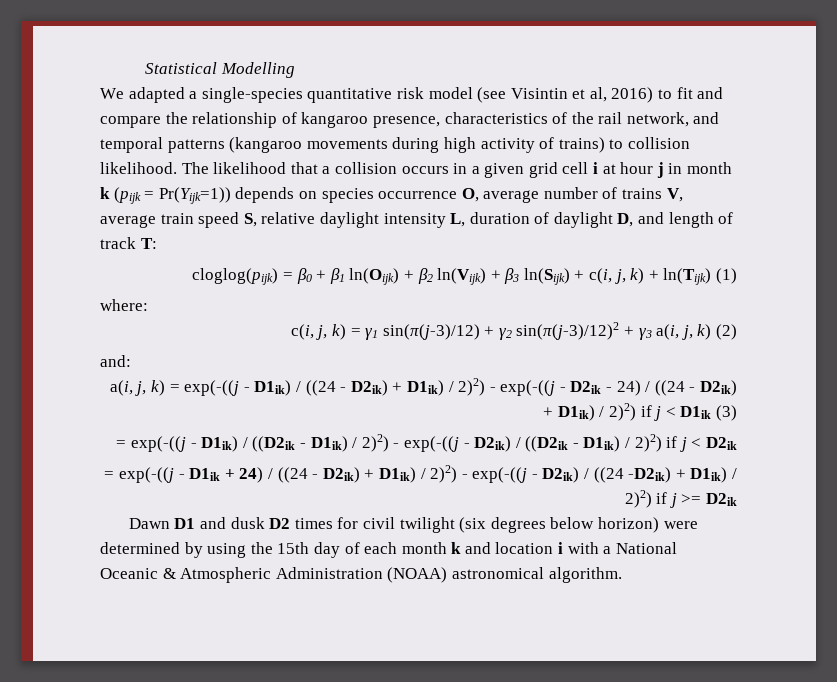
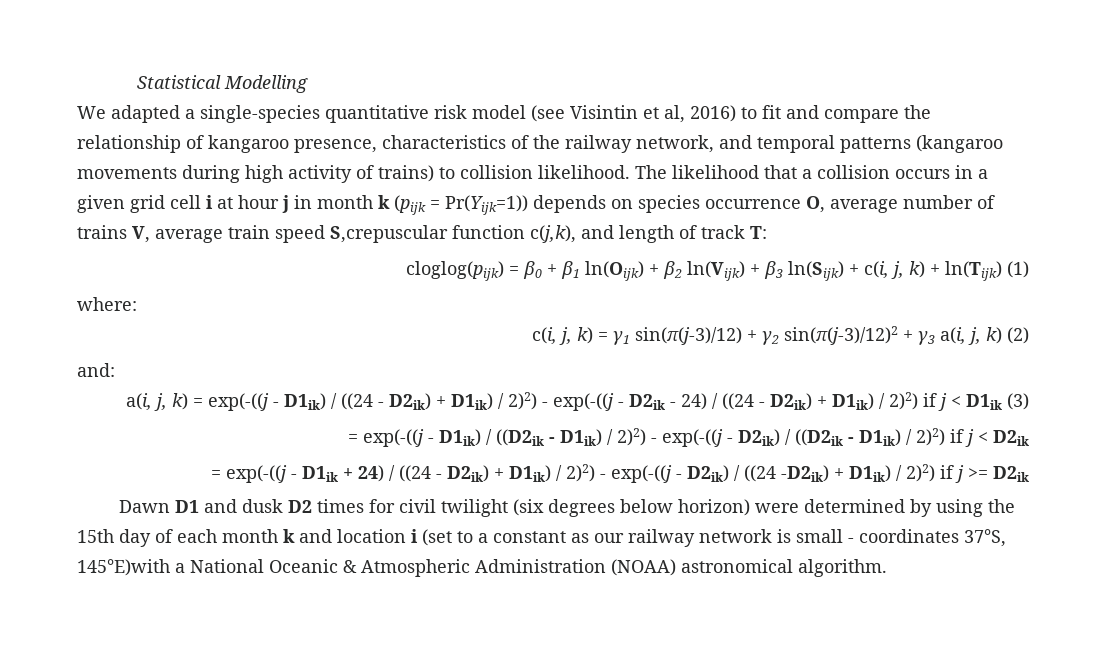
- We adapted a single-species quantitative risk model (see Visintin et al, 2016) to fit and compare the relationship of kangaroo presence, characteristics of the rail network, and temporal patterns (kangaroo movements during high activity of trains) to collision likelihood.
+ We adapted a single-species quantitative risk model (see Visintin et al, 2016) to fit and compare the relationship of kangaroo presence, characteristics of the railway network, and temporal patterns (kangaroo movements during high activity of trains) to collision likelihood.
- The likelihood that a collision occurs in a given grid cell i at hour j in month k (pijk = Pr(Yijk=1)) depends on species occurrence O, average number of trains V, average train speed S, relative daylight intensity L, duration of daylight D, and length of track T:
+ The likelihood that a collision occurs in a given grid cell i at hour j in month k (pijk = Pr(Yijk=1)) depends on species occurrence O, average number of trains V, average train speed S,crepuscular function c(j,k), and length of track T:
- Dawn D1 and dusk D2 times for civil twilight (six degrees below horizon) were determined by using the 15th day of each month k and location i with a National Oceanic & Atmospheric Administration (NOAA) astronomical algorithm.
+ Dawn D1 and dusk D2 times for civil twilight (six degrees below horizon) were determined by using the 15th day of each month k and location i (set to a constant as our railway network is small - coordinates 37°S, 145°E)with a National Oceanic & Atmospheric Administration (NOAA) astronomical algorithm.

